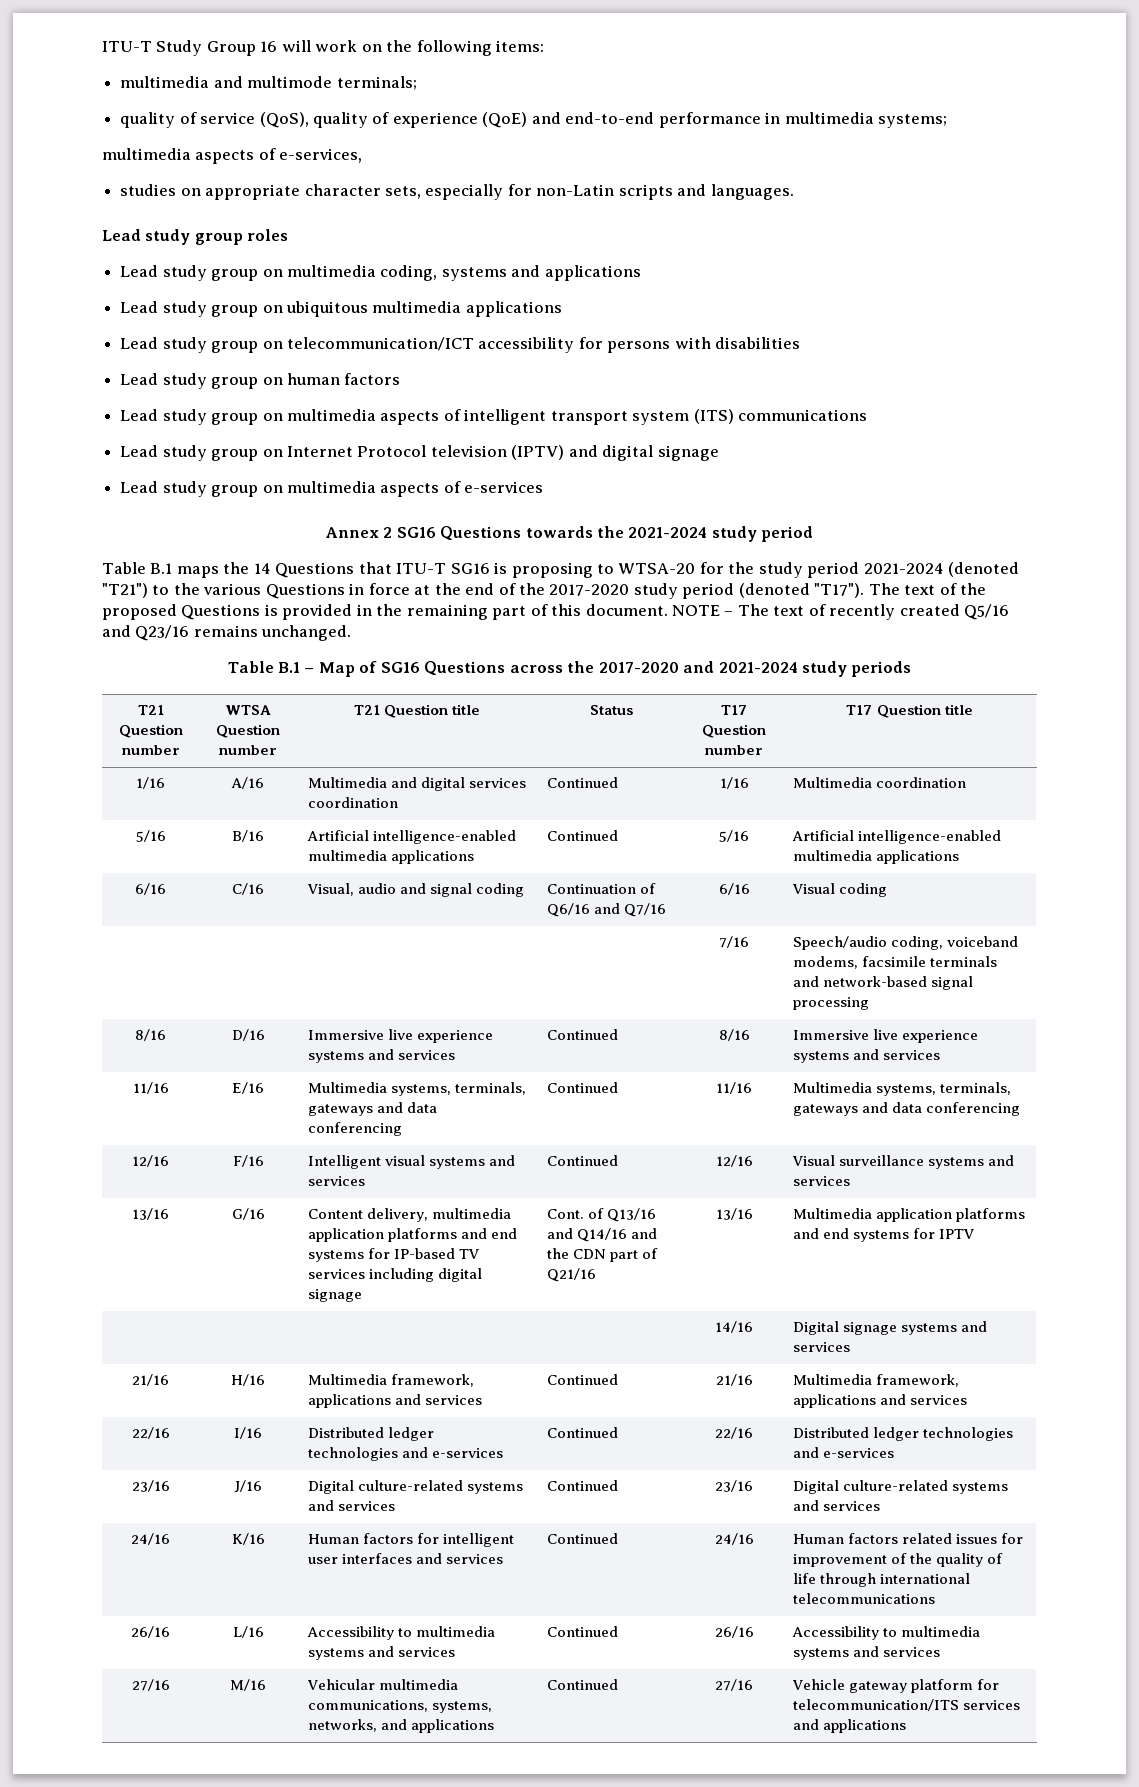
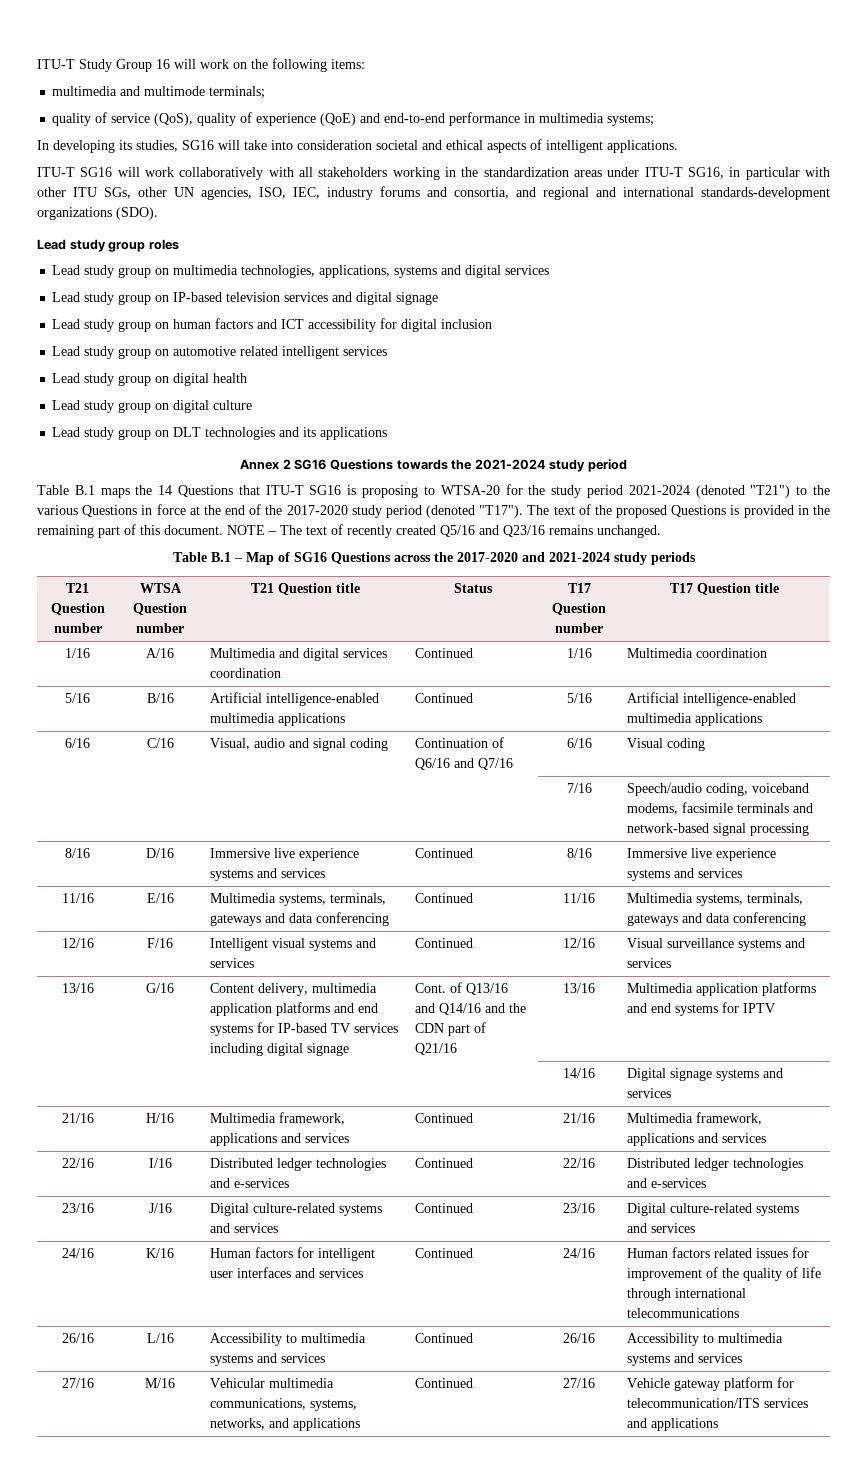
- multimedia aspects of e-services,
- studies on appropriate character sets, especially for non-Latin scripts and languages.
+ In developing its studies, SG16 will take into consideration societal and ethical aspects of intelligent applications.
+ ITU-T SG16 will work collaboratively with all stakeholders working in the standardization areas under ITU-T SG16, in particular with other ITU SGs, other UN agencies, ISO, IEC, industry forums and consortia, and regional and international standards-development organizations (SDO).
- Lead study group on multimedia coding, systems and applications
- Lead study group on ubiquitous multimedia applications
- Lead study group on telecommunication/ICT accessibility for persons with disabilities
- Lead study group on human factors
- Lead study group on multimedia aspects of intelligent transport system (ITS) communications
- Lead study group on Internet Protocol television (IPTV) and digital signage
+ Lead study group on multimedia technologies, applications, systems and digital services
+ Lead study group on IP-based television services and digital signage
- Lead study group on multimedia aspects of e-services
+ Lead study group on human factors and ICT accessibility for digital inclusion
+ Lead study group on automotive related intelligent services
+ Lead study group on digital health
+ Lead study group on digital culture
+ Lead study group on DLT technologies and its applications

